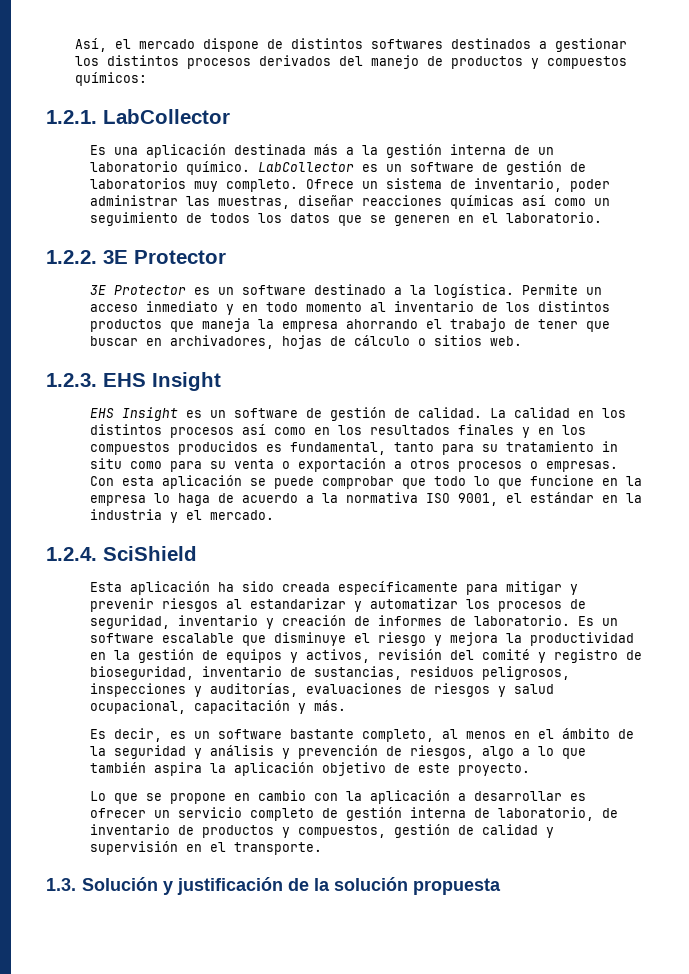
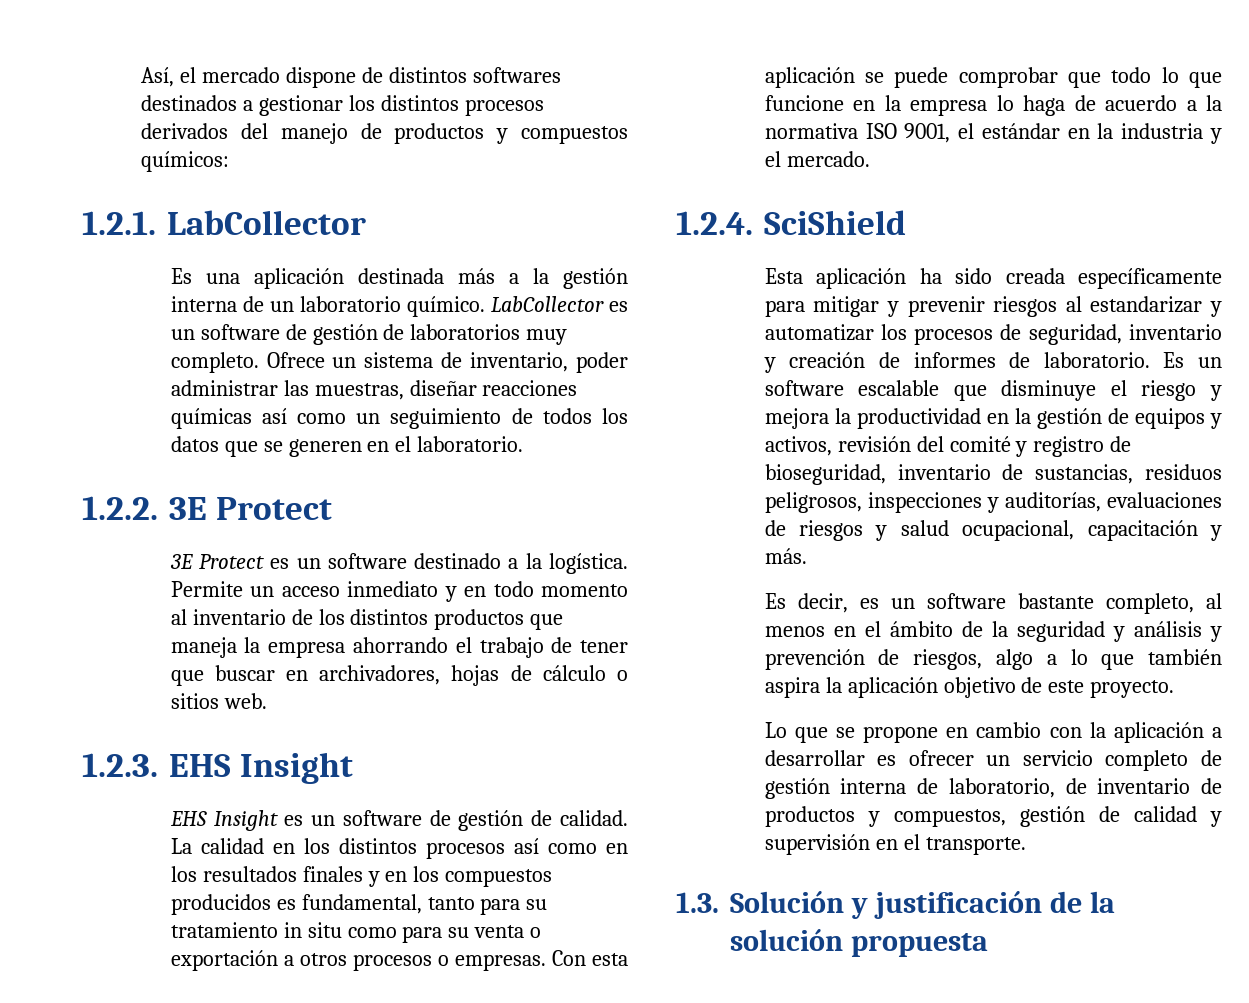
- 1.2.2. 3E Protector
- 3E Protector es un software destinado a la logística.
+ 1.2.2. 3E Protect
+ 3E Protect es un software destinado a la logística.

